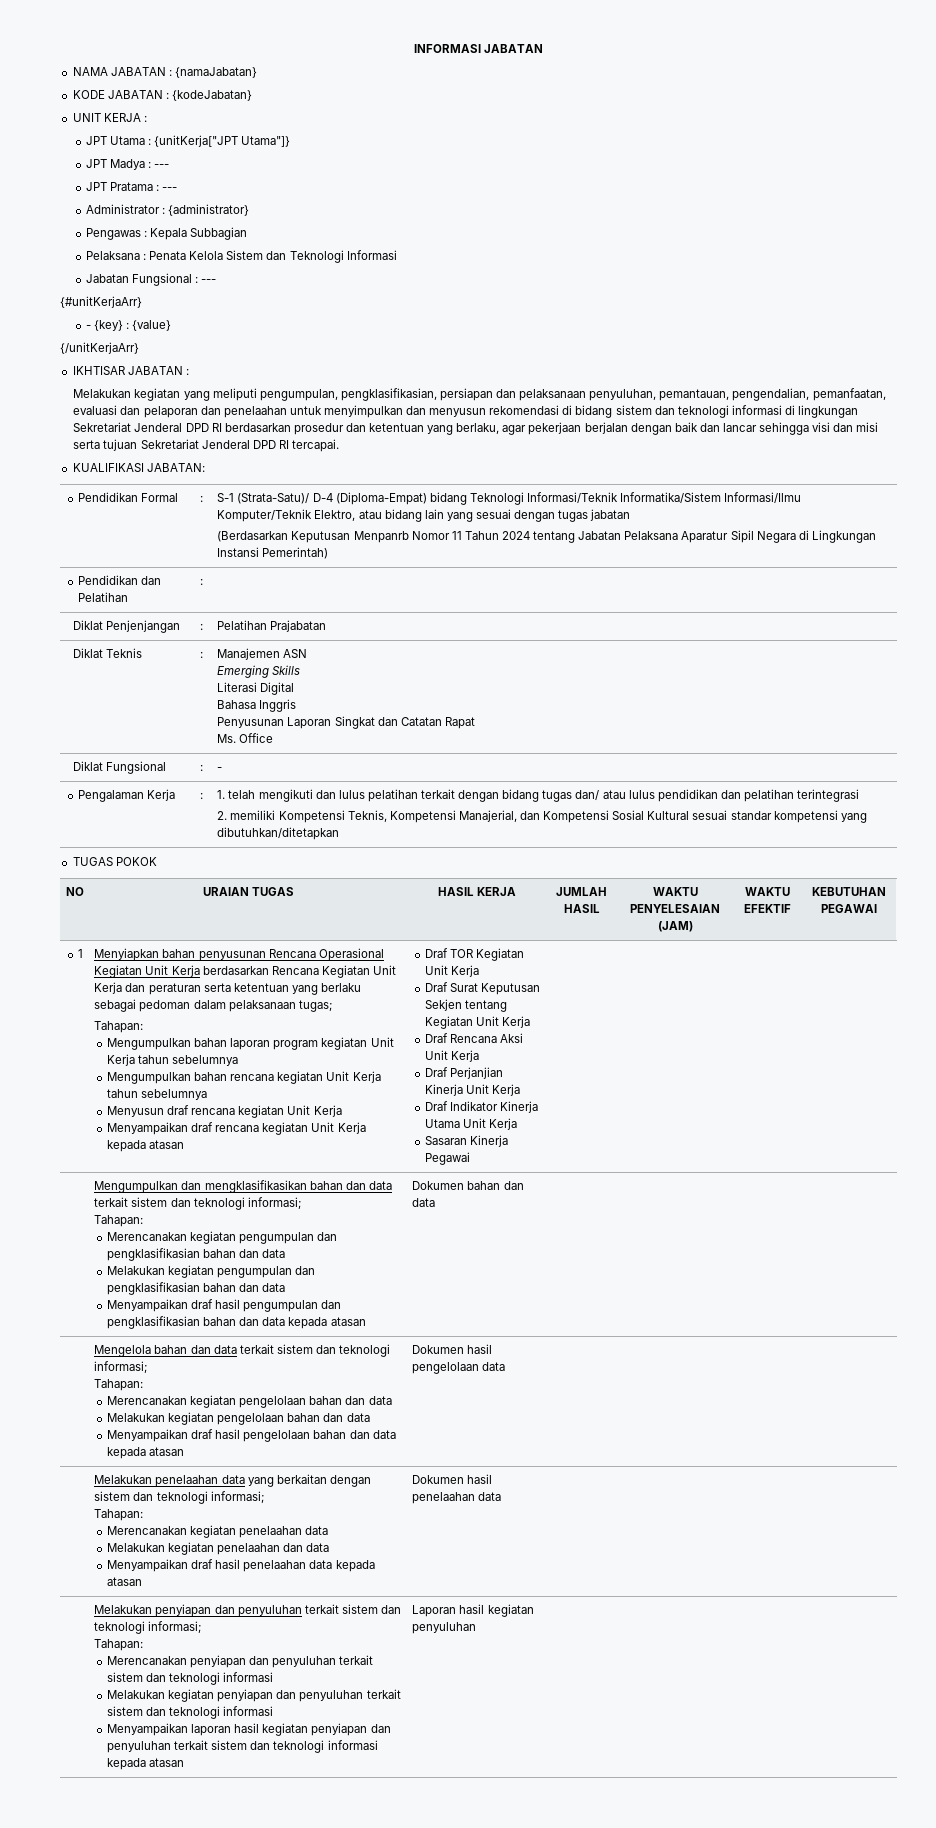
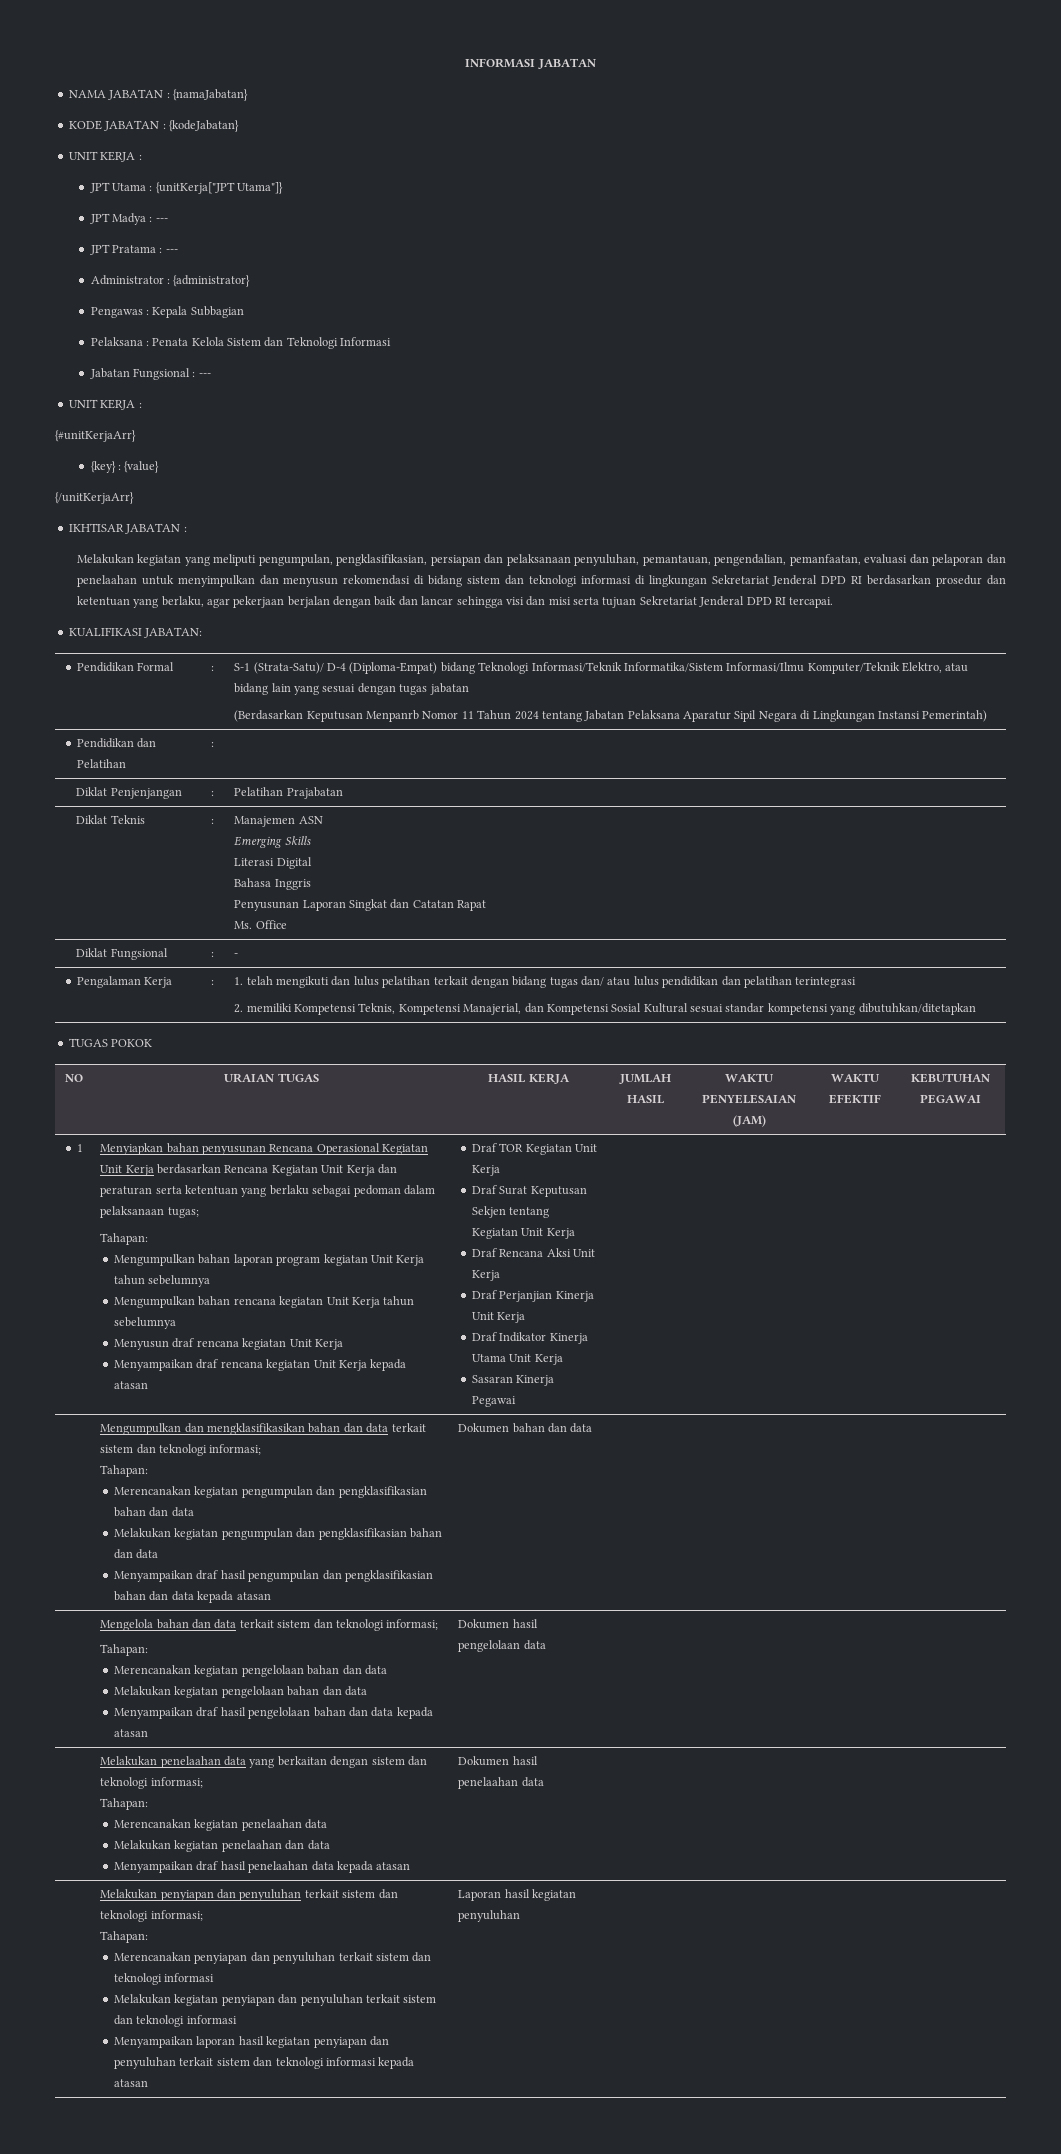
  Jabatan Fungsional : ---
+ UNIT KERJA :
- - {key} : {value}
+ {key} : {value}

